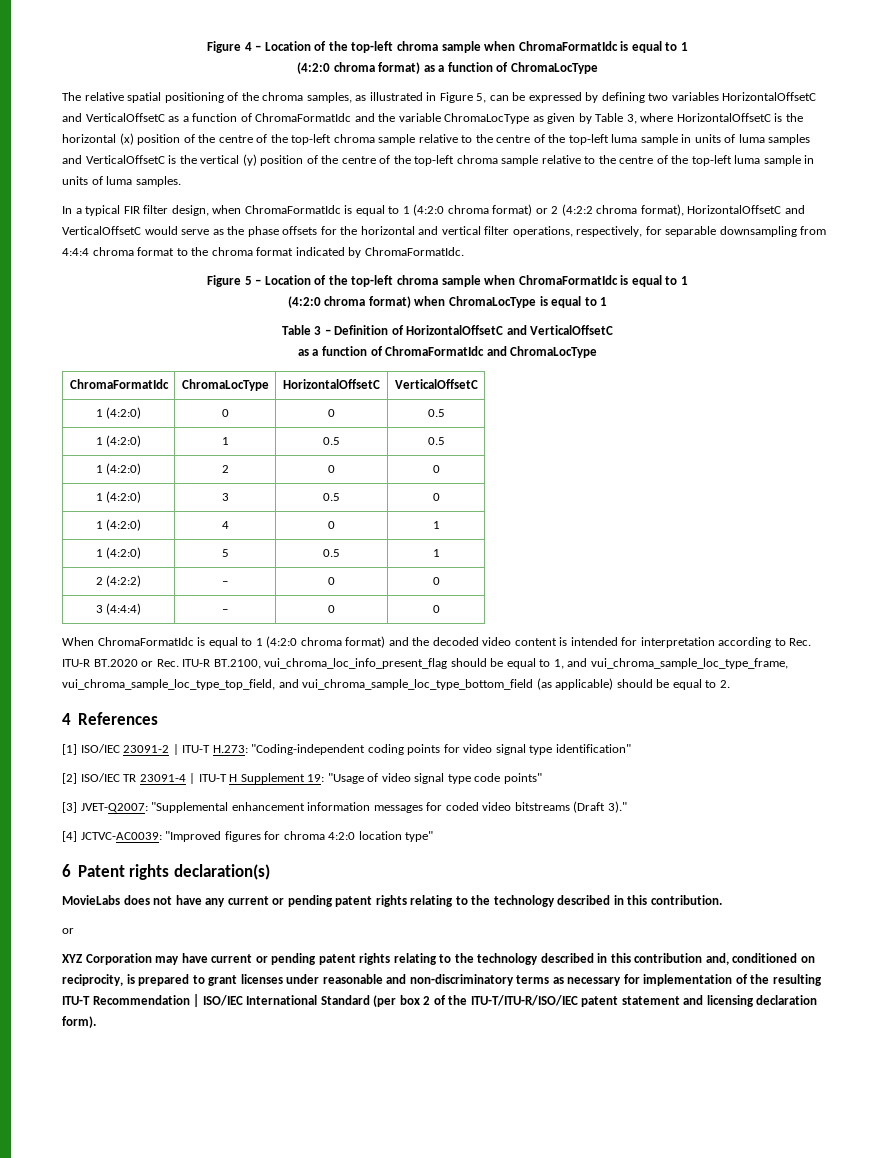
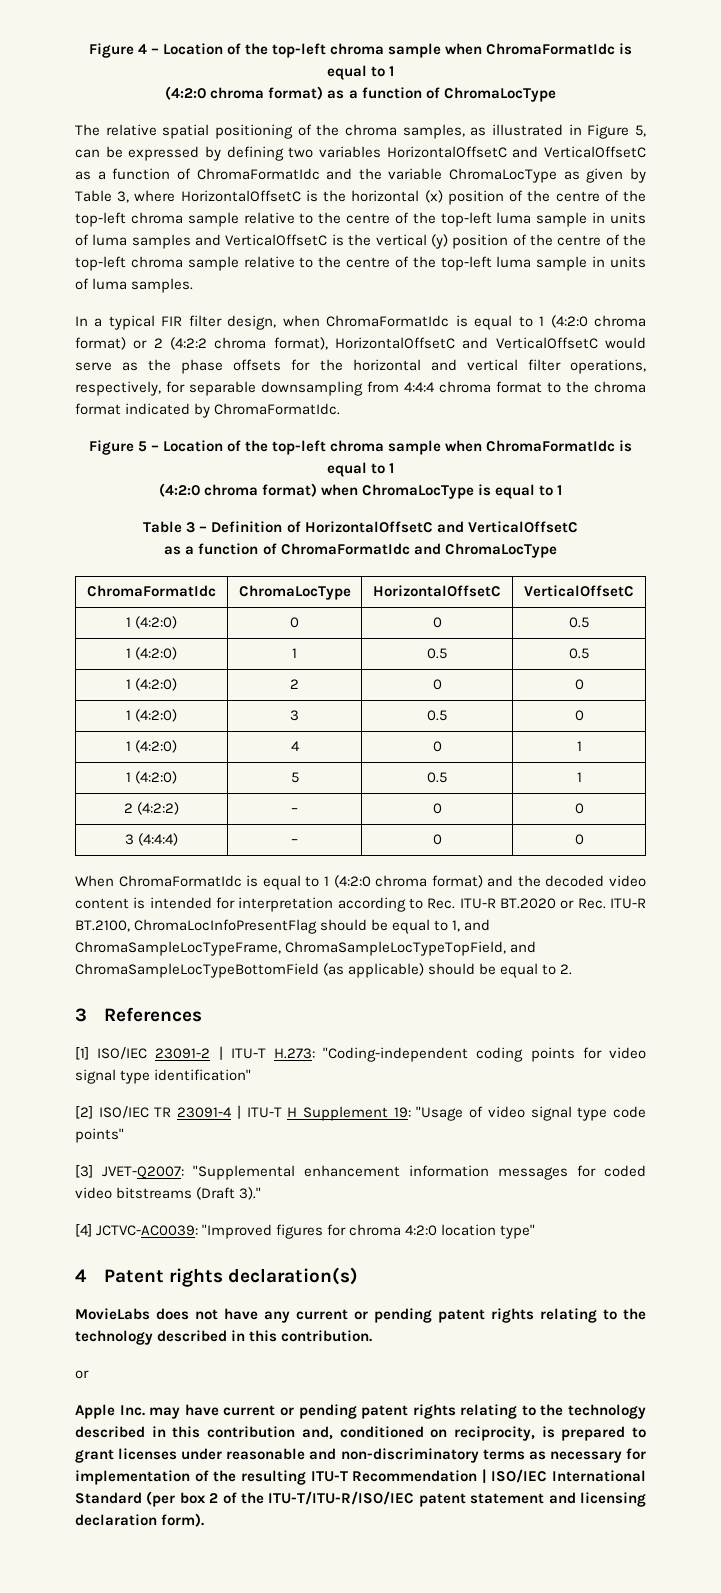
- When ChromaFormatIdc is equal to 1 (4:2:0 chroma format) and the decoded video content is intended for interpretation according to Rec. ITU-R BT.2020 or Rec. ITU-R BT.2100, vui_chroma_loc_info_present_flag should be equal to 1, and vui_chroma_sample_loc_type_frame, vui_chroma_sample_loc_type_top_field, and vui_chroma_sample_loc_type_bottom_field (as applicable) should be equal to 2.
+ When ChromaFormatIdc is equal to 1 (4:2:0 chroma format) and the decoded video content is intended for interpretation according to Rec. ITU-R BT.2020 or Rec. ITU-R BT.2100, ChromaLocInfoPresentFlag should be equal to 1, and ChromaSampleLocTypeFrame, ChromaSampleLocTypeTopField, and ChromaSampleLocTypeBottomField (as applicable) should be equal to 2.
- 4 References
+ 3 References
- 6 Patent rights declaration(s)
+ 4 Patent rights declaration(s)
- XYZ Corporation may have current or pending patent rights relating to the technology described in this contribution and, conditioned on reciprocity, is prepared to grant licenses under reasonable and non-discriminatory terms as necessary for implementation of the resulting ITU-T Recommendation | ISO/IEC International Standard (per box 2 of the ITU-T/ITU-R/ISO/IEC patent statement and licensing declaration form).
+ Apple Inc. may have current or pending patent rights relating to the technology described in this contribution and, conditioned on reciprocity, is prepared to grant licenses under reasonable and non-discriminatory terms as necessary for implementation of the resulting ITU-T Recommendation | ISO/IEC International Standard (per box 2 of the ITU-T/ITU-R/ISO/IEC patent statement and licensing declaration form).

